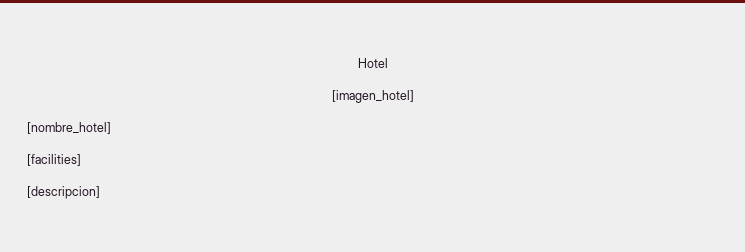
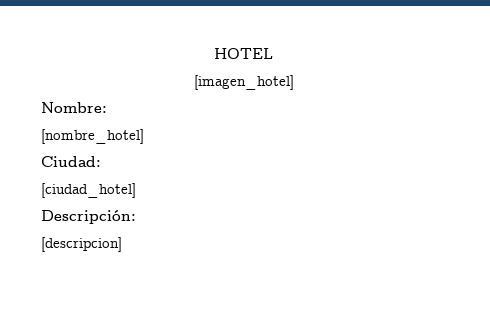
- Hotel
+ HOTEL
+ Nombre:
- [facilities]
+ Ciudad:
+ [ciudad_hotel]
+ Descripción:

